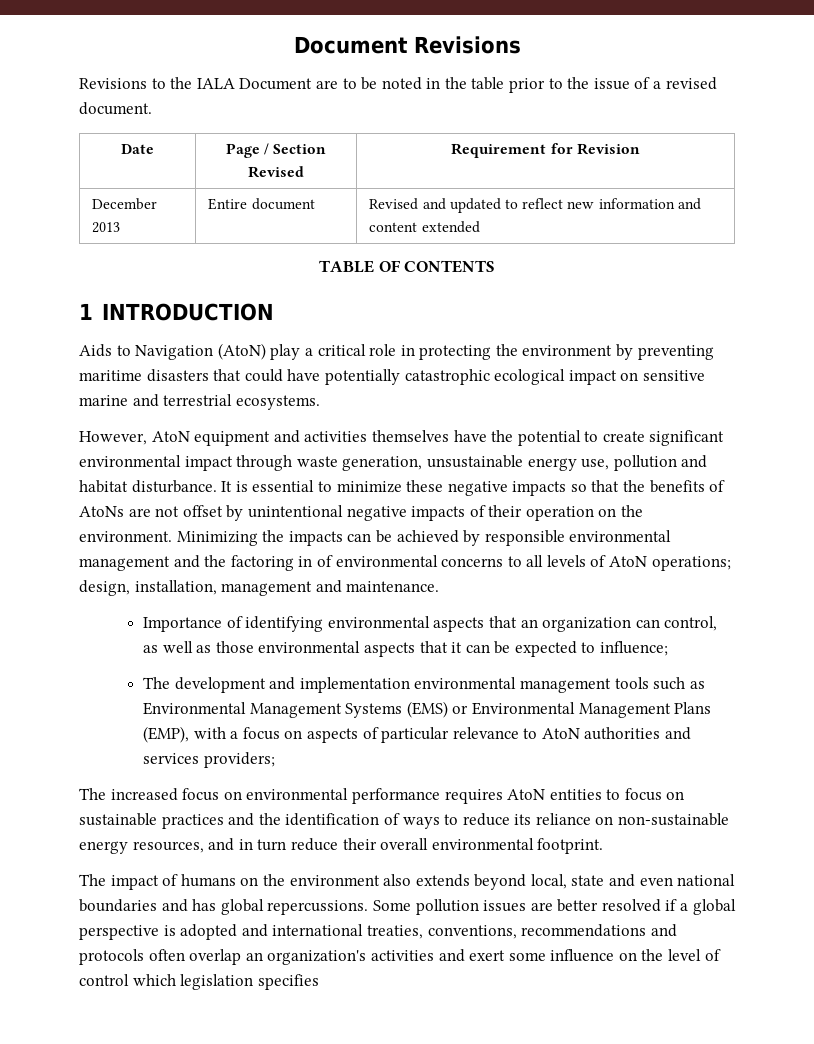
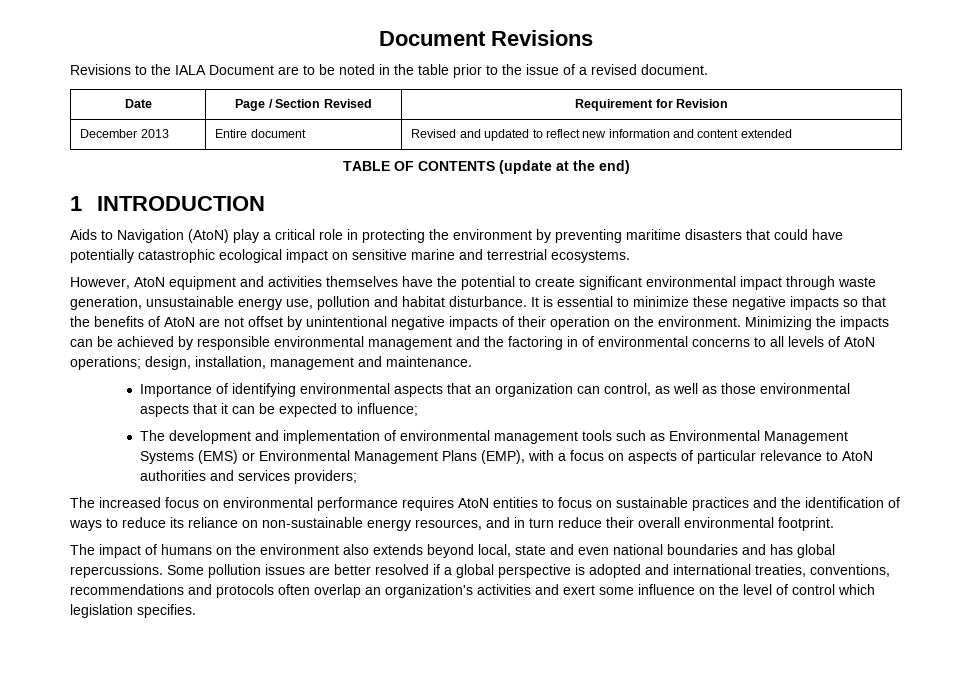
- TABLE OF CONTENTS
+ TABLE OF CONTENTS (update at the end)
- It is essential to minimize these negative impacts so that the benefits of AtoNs are not offset by unintentional negative impacts of their operation on the environment.
+ It is essential to minimize these negative impacts so that the benefits of AtoN are not offset by unintentional negative impacts of their operation on the environment.
- The development and implementation environmental management tools such as Environmental Management Systems (EMS) or Environmental Management Plans (EMP), with a focus on aspects of particular relevance to AtoN authorities and services providers;
+ The development and implementation of environmental management tools such as Environmental Management Systems (EMS) or Environmental Management Plans (EMP), with a focus on aspects of particular relevance to AtoN authorities and services providers;
- Some pollution issues are better resolved if a global perspective is adopted and international treaties, conventions, recommendations and protocols often overlap an organization's activities and exert some influence on the level of control which legislation specifies
+ Some pollution issues are better resolved if a global perspective is adopted and international treaties, conventions, recommendations and protocols often overlap an organization's activities and exert some influence on the level of control which legislation specifies.

